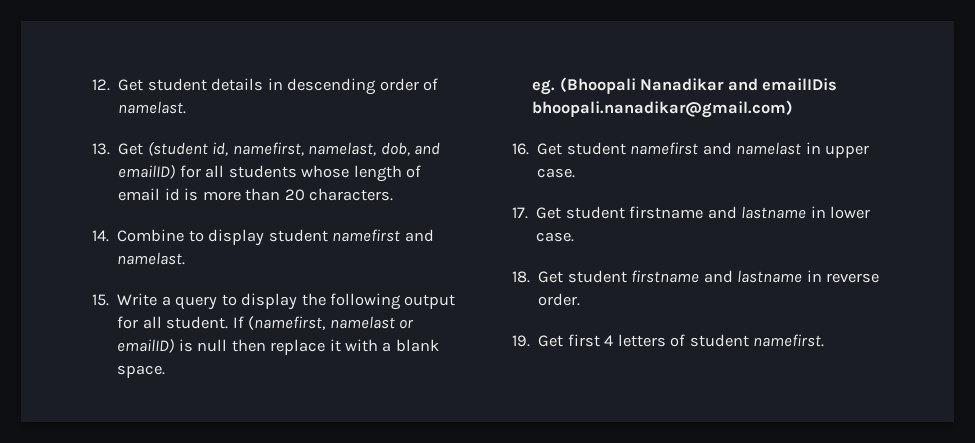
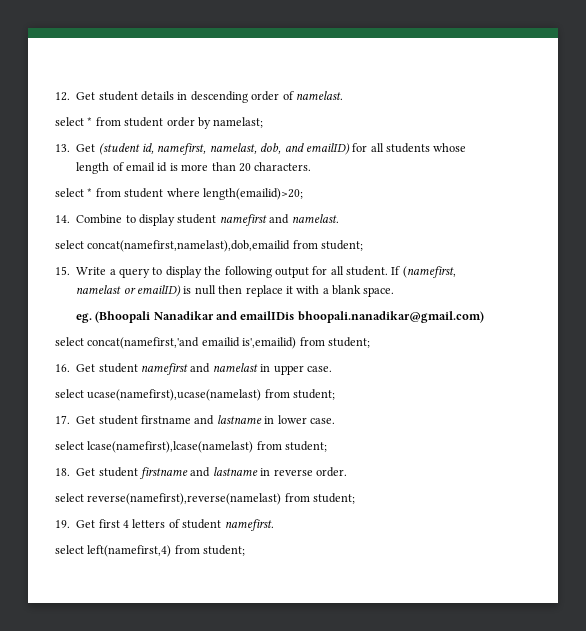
+ select * from student order by namelast;
+ select * from student where length(emailid)>20;
+ select concat(namefirst,namelast),dob,emailid from student;
+ select concat(namefirst,'and emailid is',emailid) from student;
+ select ucase(namefirst),ucase(namelast) from student;
+ select lcase(namefirst),lcase(namelast) from student;
+ select reverse(namefirst),reverse(namelast) from student;
+ select left(namefirst,4) from student;

